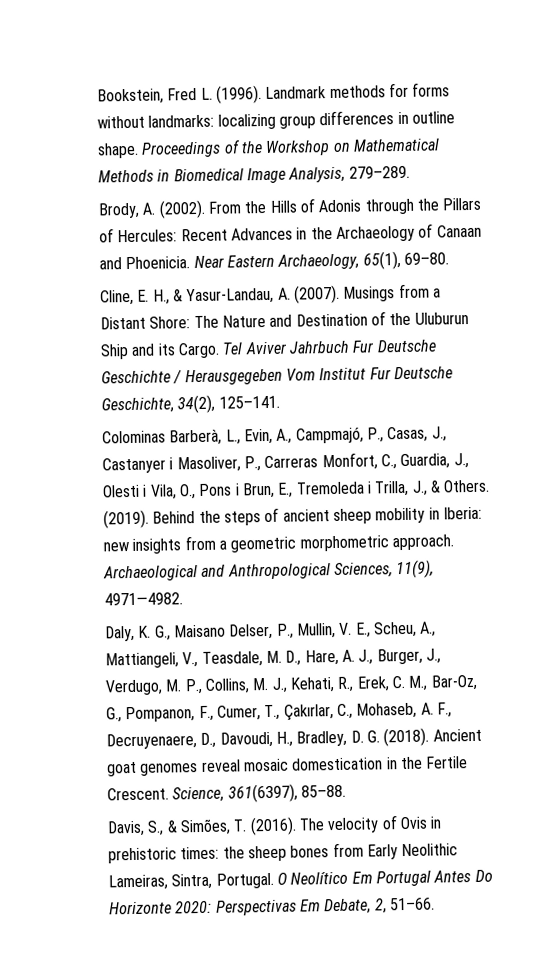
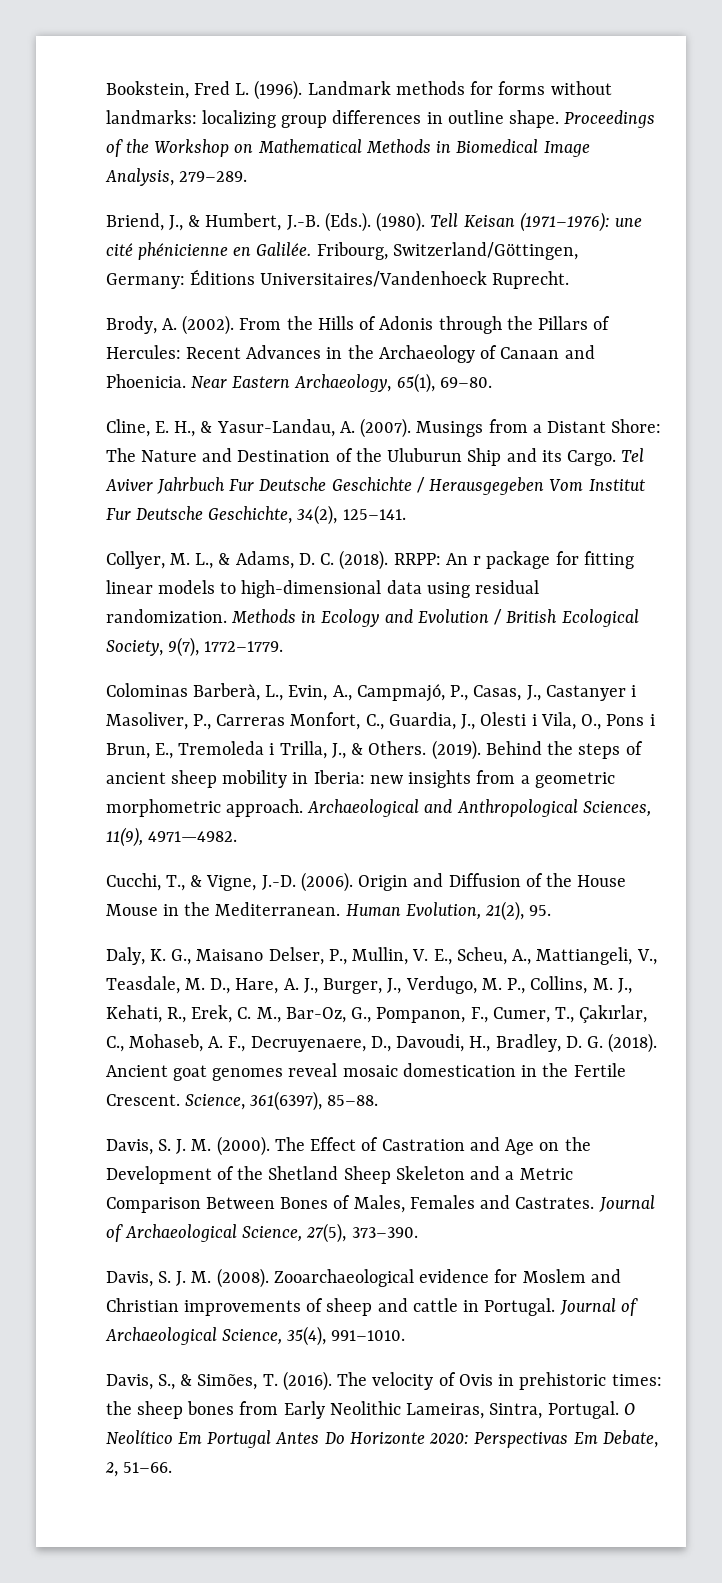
+ Briend, J., & Humbert, J.-B. (Eds.). (1980). Tell Keisan (1971–1976): une cité phénicienne en Galilée. Fribourg, Switzerland/Göttingen, Germany: Éditions Universitaires/Vandenhoeck Ruprecht.
+ Collyer, M. L., & Adams, D. C. (2018). RRPP: An r package for fitting linear models to high‐dimensional data using residual randomization. Methods in Ecology and Evolution / British Ecological Society, 9(7), 1772–1779.
+ Cucchi, T., & Vigne, J.-D. (2006). Origin and Diffusion of the House Mouse in the Mediterranean. Human Evolution, 21(2), 95.
+ Davis, S. J. M. (2000). The Effect of Castration and Age on the Development of the Shetland Sheep Skeleton and a Metric Comparison Between Bones of Males, Females and Castrates. Journal of Archaeological Science, 27(5), 373–390.
+ Davis, S. J. M. (2008). Zooarchaeological evidence for Moslem and Christian improvements of sheep and cattle in Portugal. Journal of Archaeological Science, 35(4), 991–1010.

